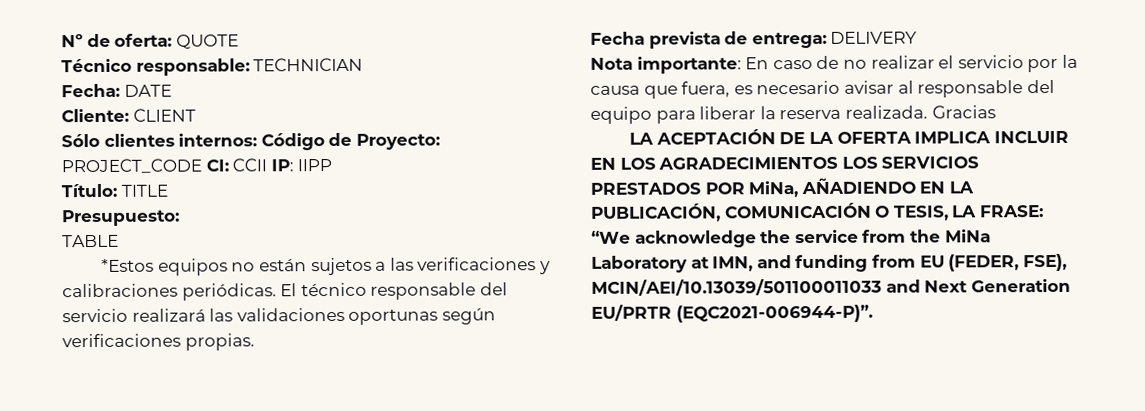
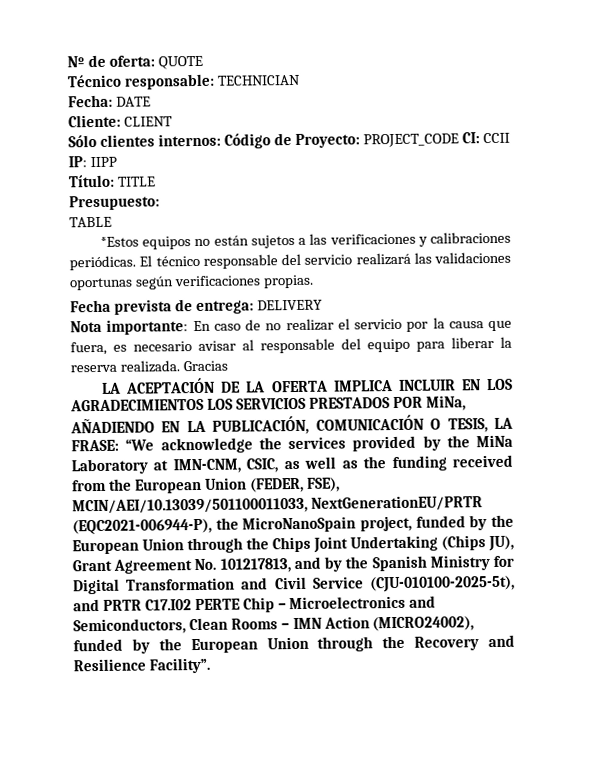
- LA ACEPTACIÓN DE LA OFERTA IMPLICA INCLUIR EN LOS AGRADECIMIENTOS LOS SERVICIOS PRESTADOS POR MiNa, AÑADIENDO EN LA PUBLICACIÓN, COMUNICACIÓN O TESIS, LA FRASE: “We acknowledge the service from the MiNa Laboratory at IMN, and funding from EU (FEDER, FSE), MCIN/AEI/10.13039/501100011033 and Next Generation EU/PRTR (EQC2021-006944-P)”.
+ LA ACEPTACIÓN DE LA OFERTA IMPLICA INCLUIR EN LOS AGRADECIMIENTOS LOS SERVICIOS PRESTADOS POR MiNa, AÑADIENDO EN LA PUBLICACIÓN, COMUNICACIÓN O TESIS, LA FRASE: “We acknowledge the services provided by the MiNa Laboratory at IMN-CNM, CSIC, as well as the funding received from the European Union (FEDER, FSE), MCIN/AEI/10.13039/501100011033, NextGenerationEU/PRTR (EQC2021-006944-P), the MicroNanoSpain project, funded by the European Union through the Chips Joint Undertaking (Chips JU), Grant Agreement No. 101217813, and by the Spanish Ministry for Digital Transformation and Civil Service (CJU-010100-2025-5t), and PRTR C17.I02 PERTE Chip – Microelectronics and Semiconductors, Clean Rooms – IMN Action (MICRO24002), funded by the European Union through the Recovery and Resilience Facility”.

